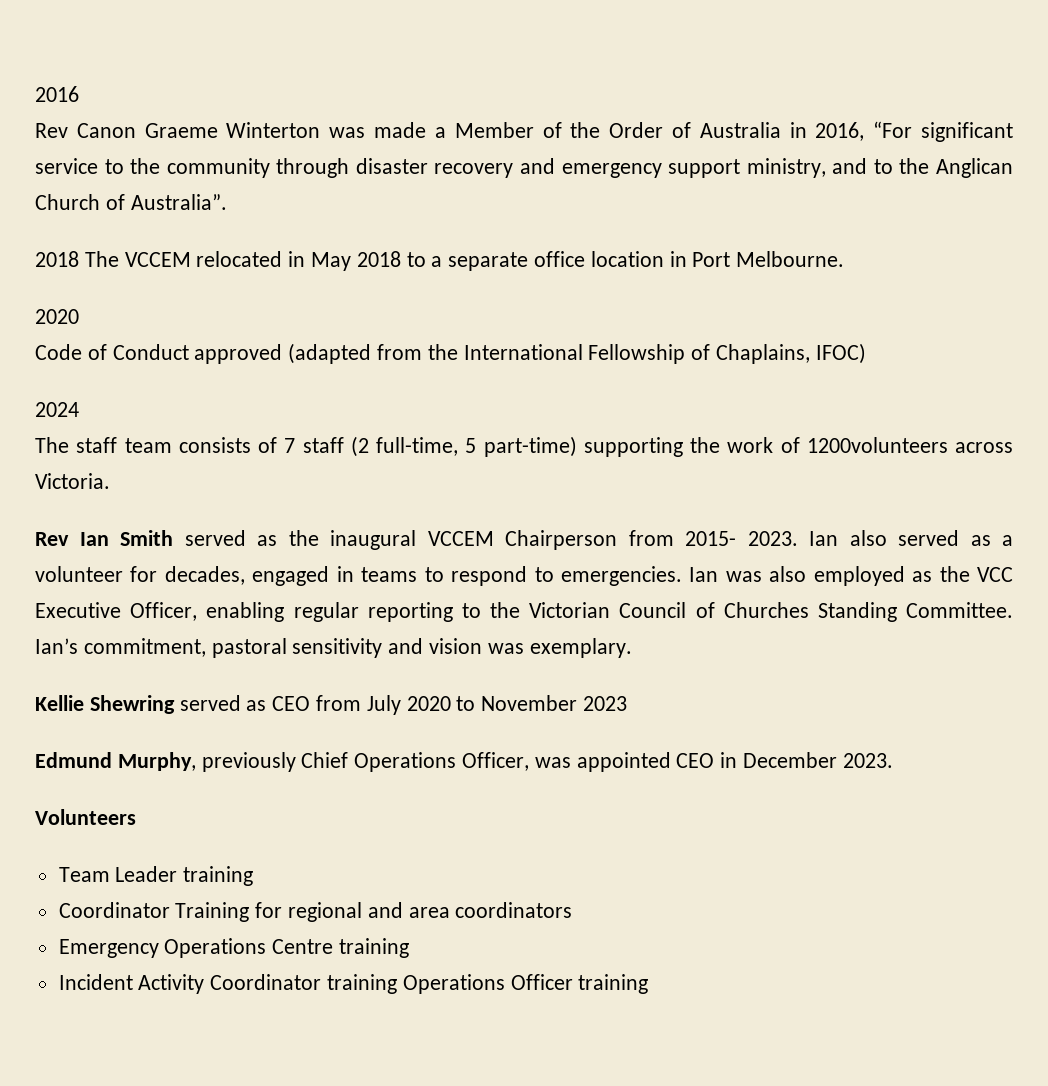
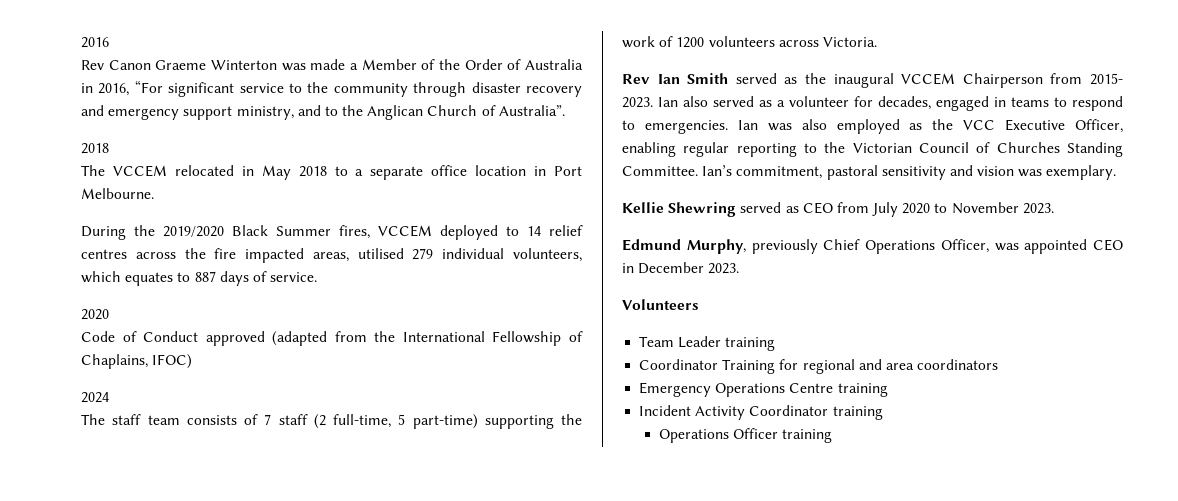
  Rev Canon Graeme Winterton was made a Member of the Order of Australia in 2016, “For significant service to the community through disaster recovery and emergency support ministry, and to the Anglican Church of Australia”.
- 2018 The VCCEM relocated in May 2018 to a separate office location in Port Melbourne.
+ 2018
+ The VCCEM relocated in May 2018 to a separate office location in Port Melbourne.
+ During the 2019/2020 Black Summer fires, VCCEM deployed to 14 relief centres across the fire impacted areas, utilised 279 individual volunteers, which equates to 887 days of service.
- The staff team consists of 7 staff (2 full-time, 5 part-time) supporting the work of 1200volunteers across Victoria.
+ The staff team consists of 7 staff (2 full-time, 5 part-time) supporting the work of 1200 volunteers across Victoria.
- Kellie Shewring served as CEO from July 2020 to November 2023
+ Kellie Shewring served as CEO from July 2020 to November 2023.
- Incident Activity Coordinator training Operations Officer training
+ Incident Activity Coordinator training
+ Operations Officer training

